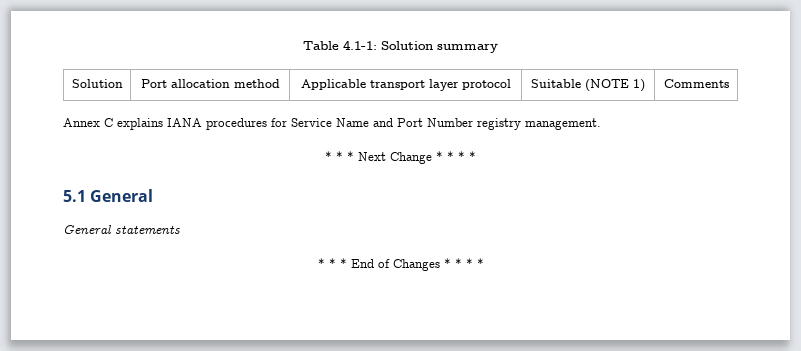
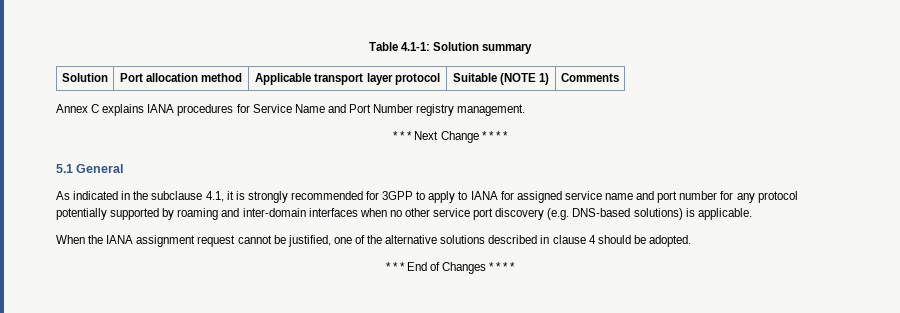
- General statements
+ As indicated in the subclause 4.1, it is strongly recommended for 3GPP to apply to IANA for assigned service name and port number for any protocol potentially supported by roaming and inter-domain interfaces when no other service port discovery (e.g. DNS-based solutions) is applicable.
+ When the IANA assignment request cannot be justified, one of the alternative solutions described in clause 4 should be adopted.

